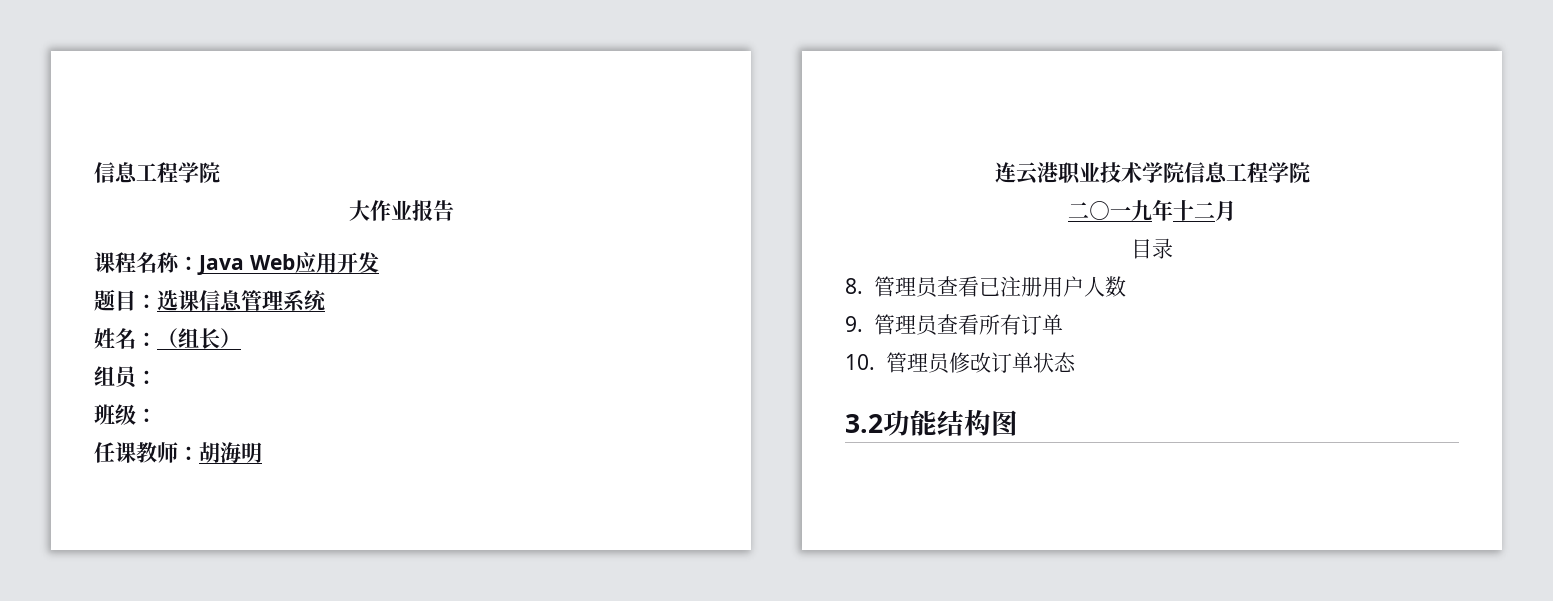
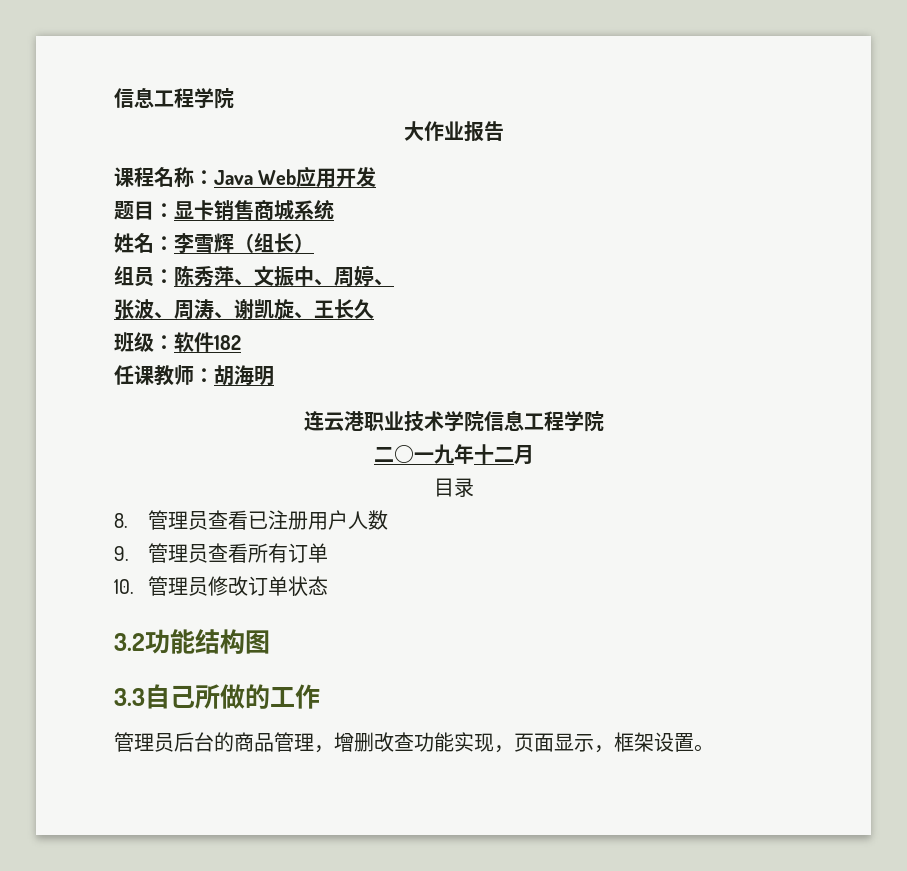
- 题目：选课信息管理系统
+ 题目：显卡销售商城系统
- 姓名：（组长）
+ 姓名：李雪辉（组长）
- 组员：
+ 组员：陈秀萍、文振中、周婷、
+ 张波、周涛、谢凯旋、王长久
- 班级：
+ 班级：软件182
+ 3.3自己所做的工作
+ 管理员后台的商品管理，增删改查功能实现，页面显示，框架设置。

